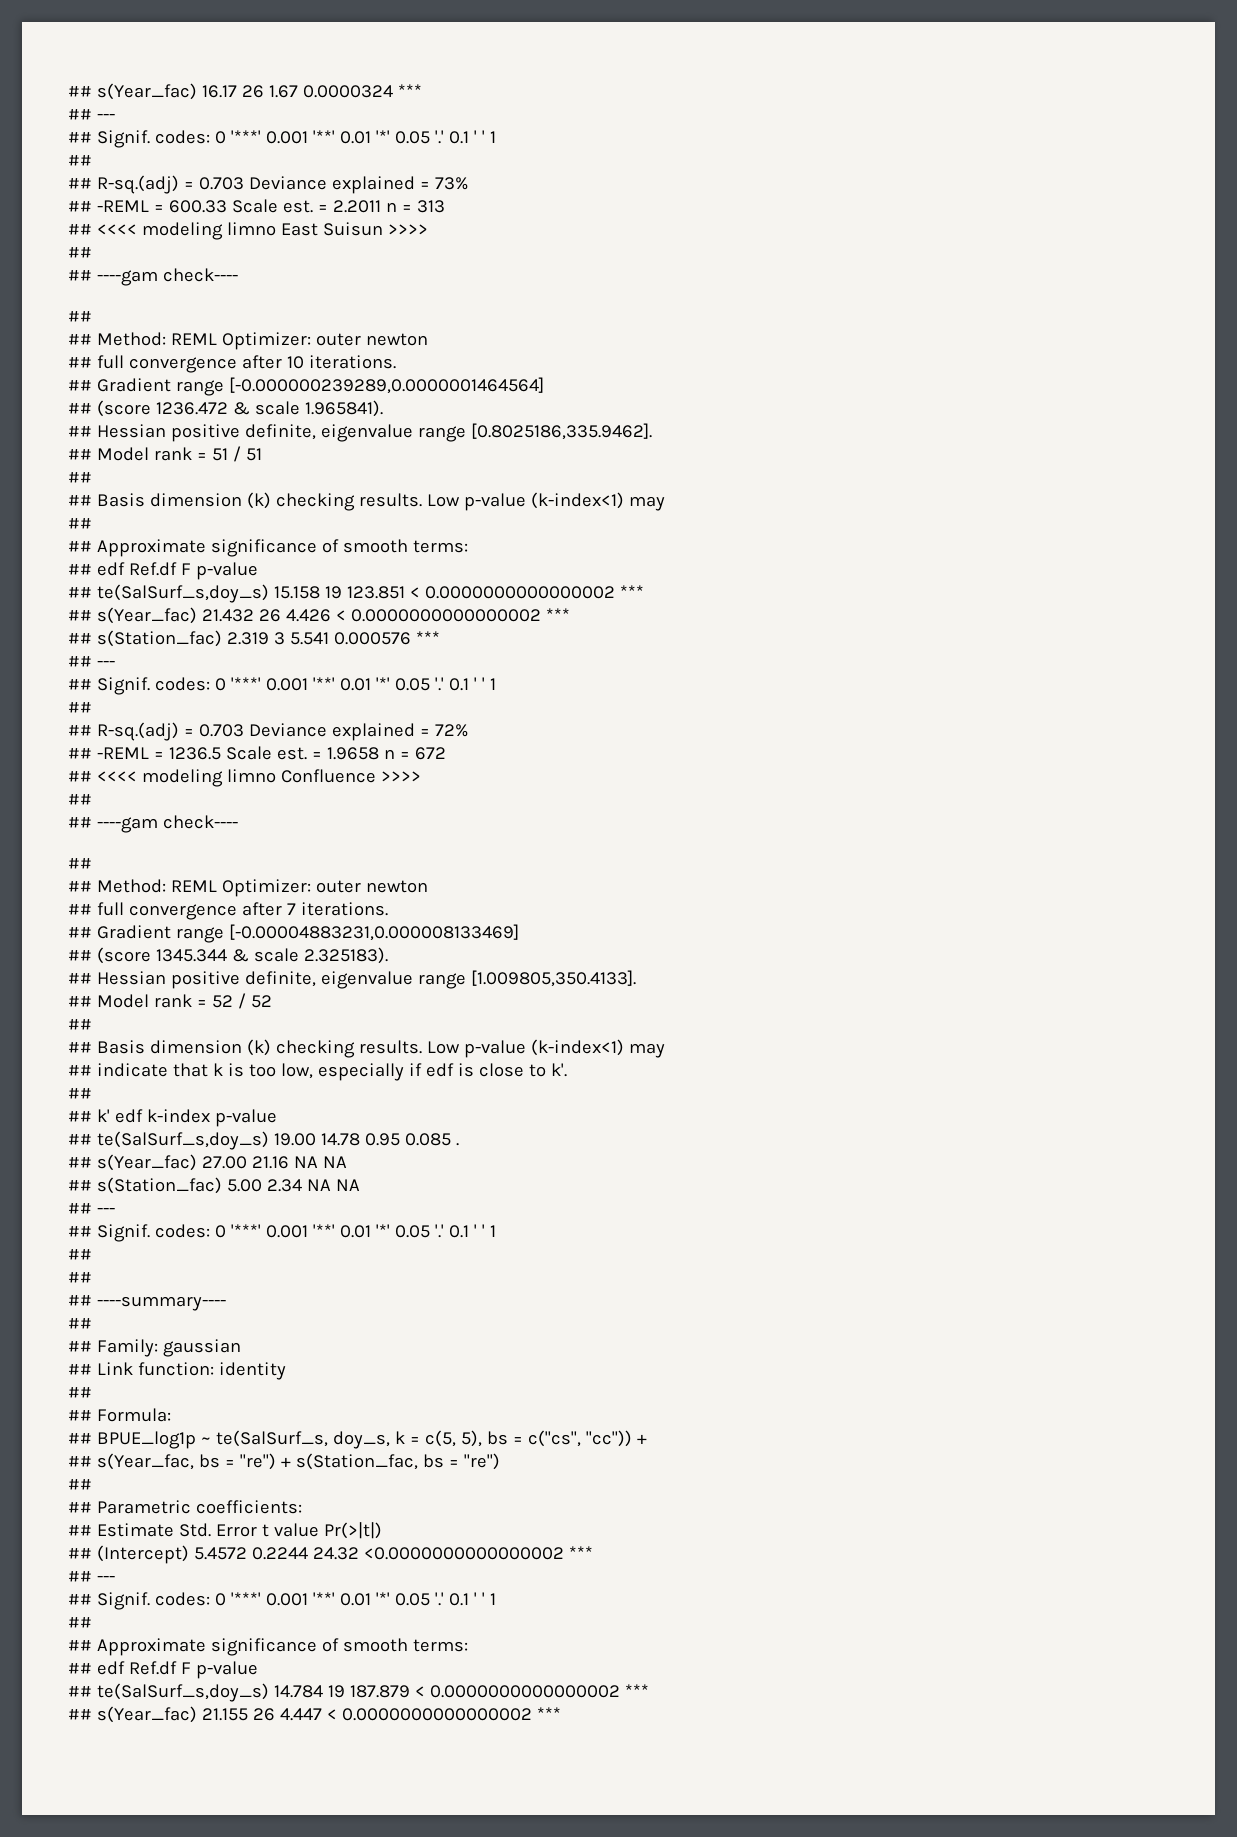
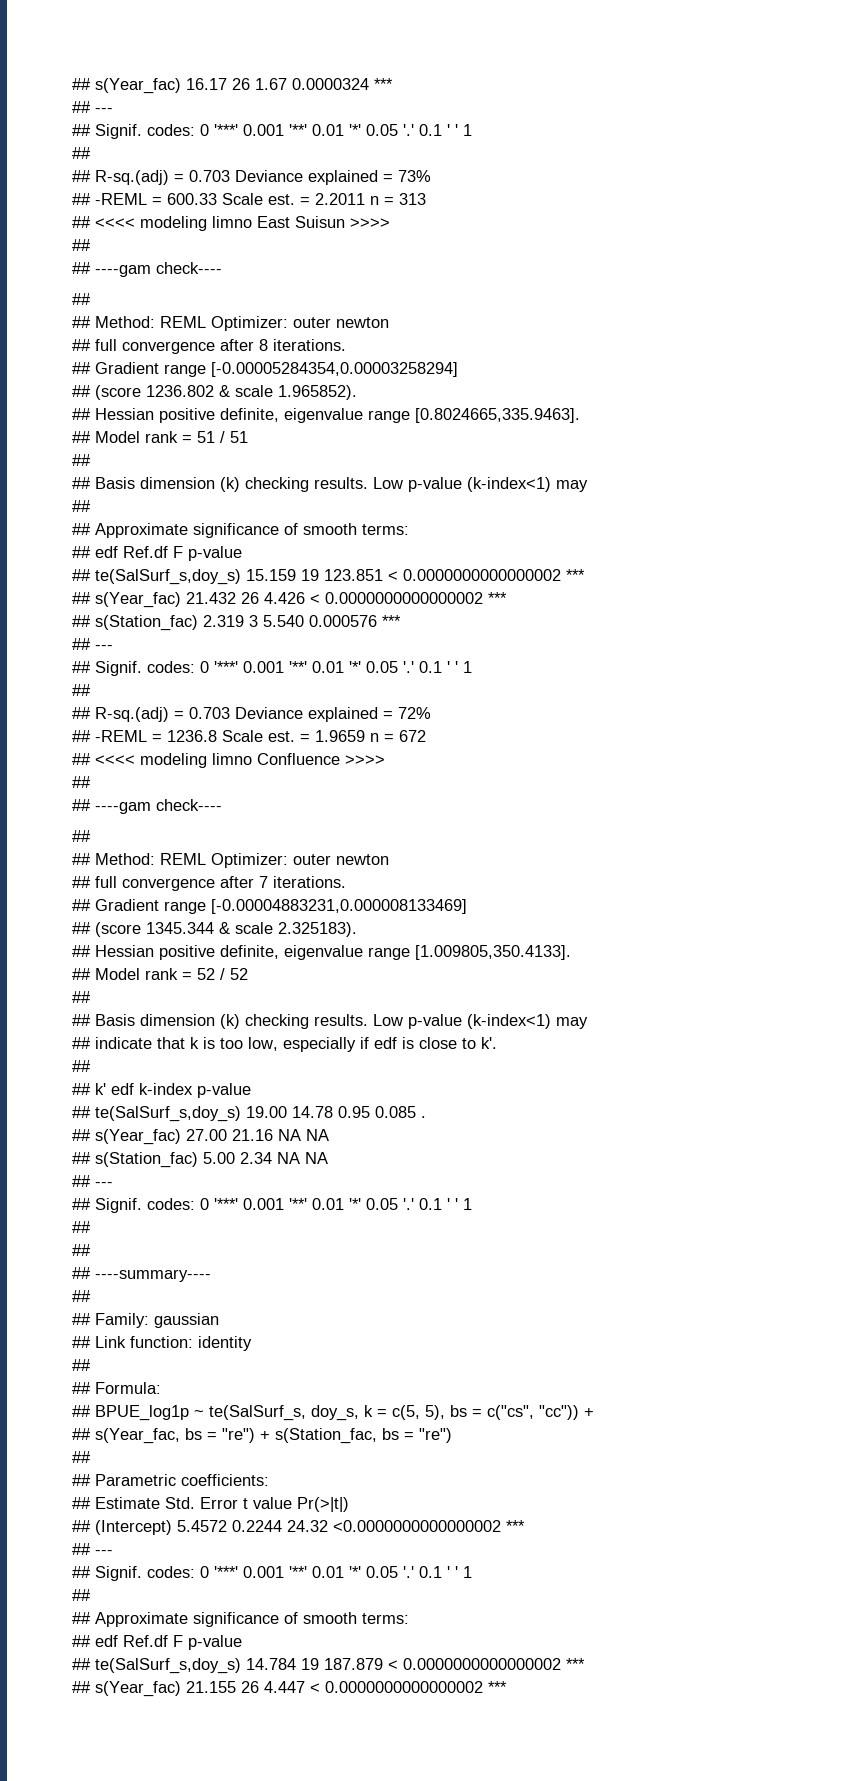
- ## full convergence after 10 iterations.
- ## Gradient range [-0.000000239289,0.0000001464564]
- ## (score 1236.472 & scale 1.965841).
- ## Hessian positive definite, eigenvalue range [0.8025186,335.9462].
+ ## full convergence after 8 iterations.
+ ## Gradient range [-0.00005284354,0.00003258294]
+ ## (score 1236.802 & scale 1.965852).
+ ## Hessian positive definite, eigenvalue range [0.8024665,335.9463].
- ## te(SalSurf_s,doy_s) 15.158 19 123.851 < 0.0000000000000002 ***
+ ## te(SalSurf_s,doy_s) 15.159 19 123.851 < 0.0000000000000002 ***
- ## s(Station_fac) 2.319 3 5.541 0.000576 ***
+ ## s(Station_fac) 2.319 3 5.540 0.000576 ***
- ## -REML = 1236.5 Scale est. = 1.9658 n = 672
+ ## -REML = 1236.8 Scale est. = 1.9659 n = 672

